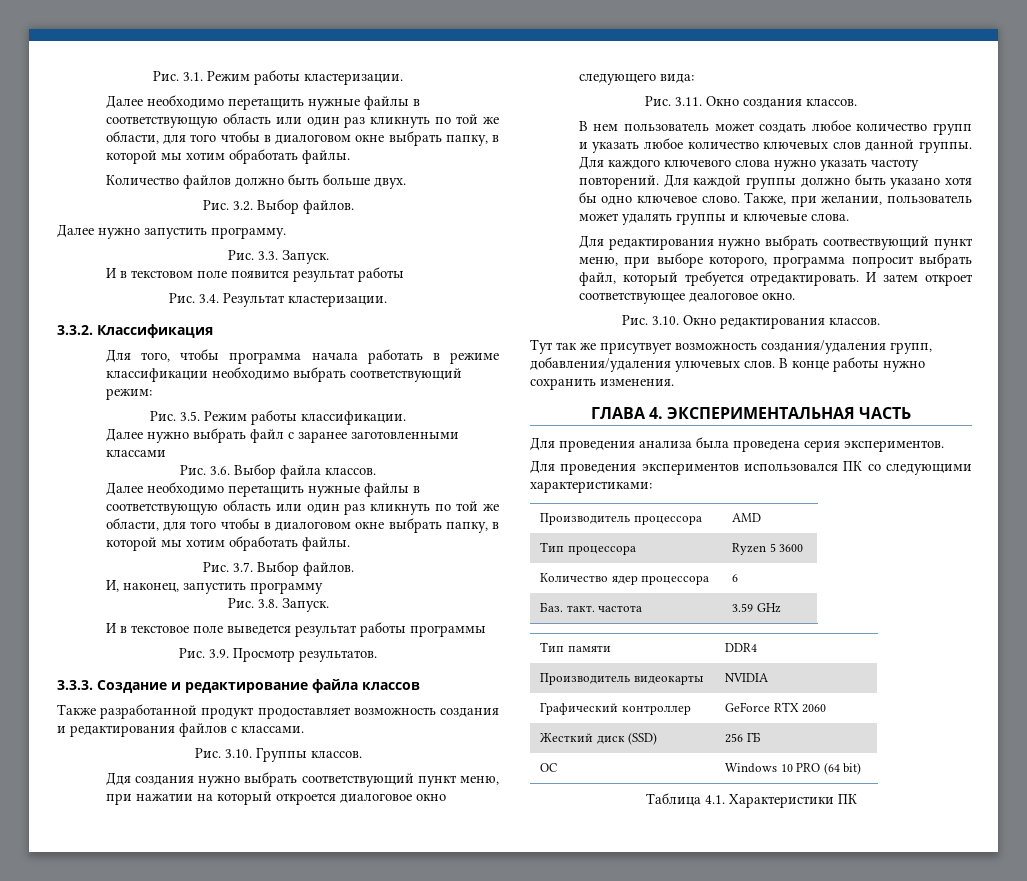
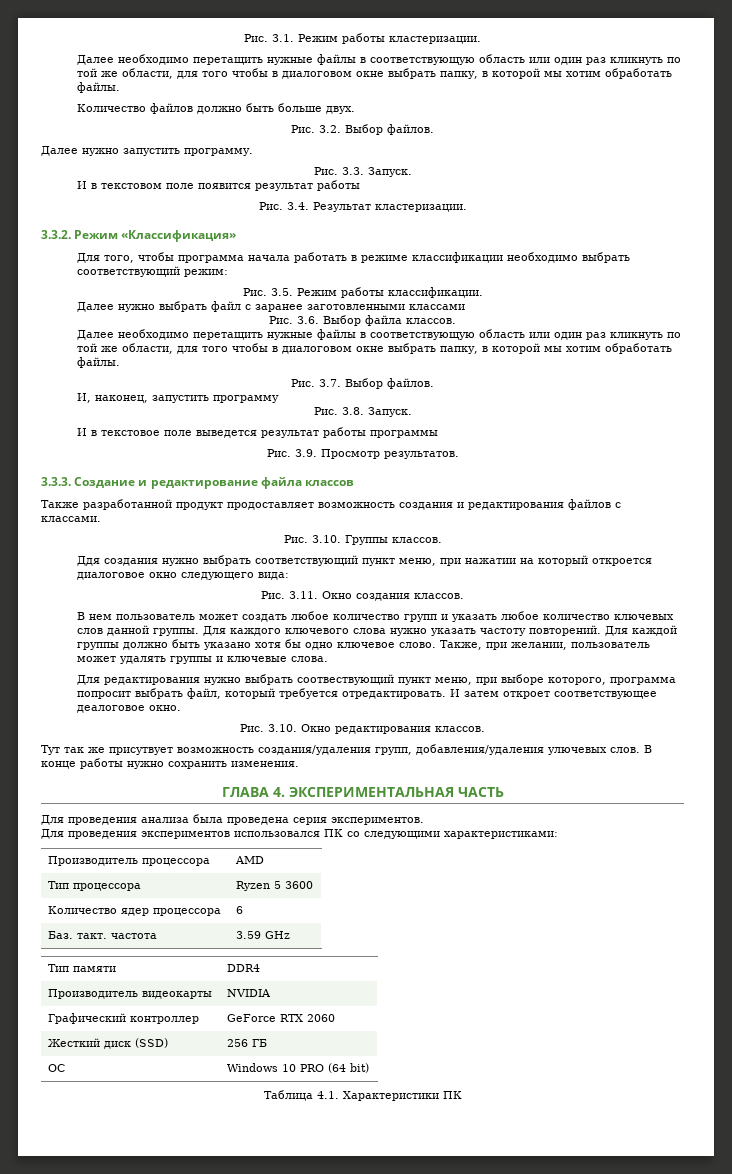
- 3.3.2. Классификация
+ 3.3.2. Режим «Классификация»

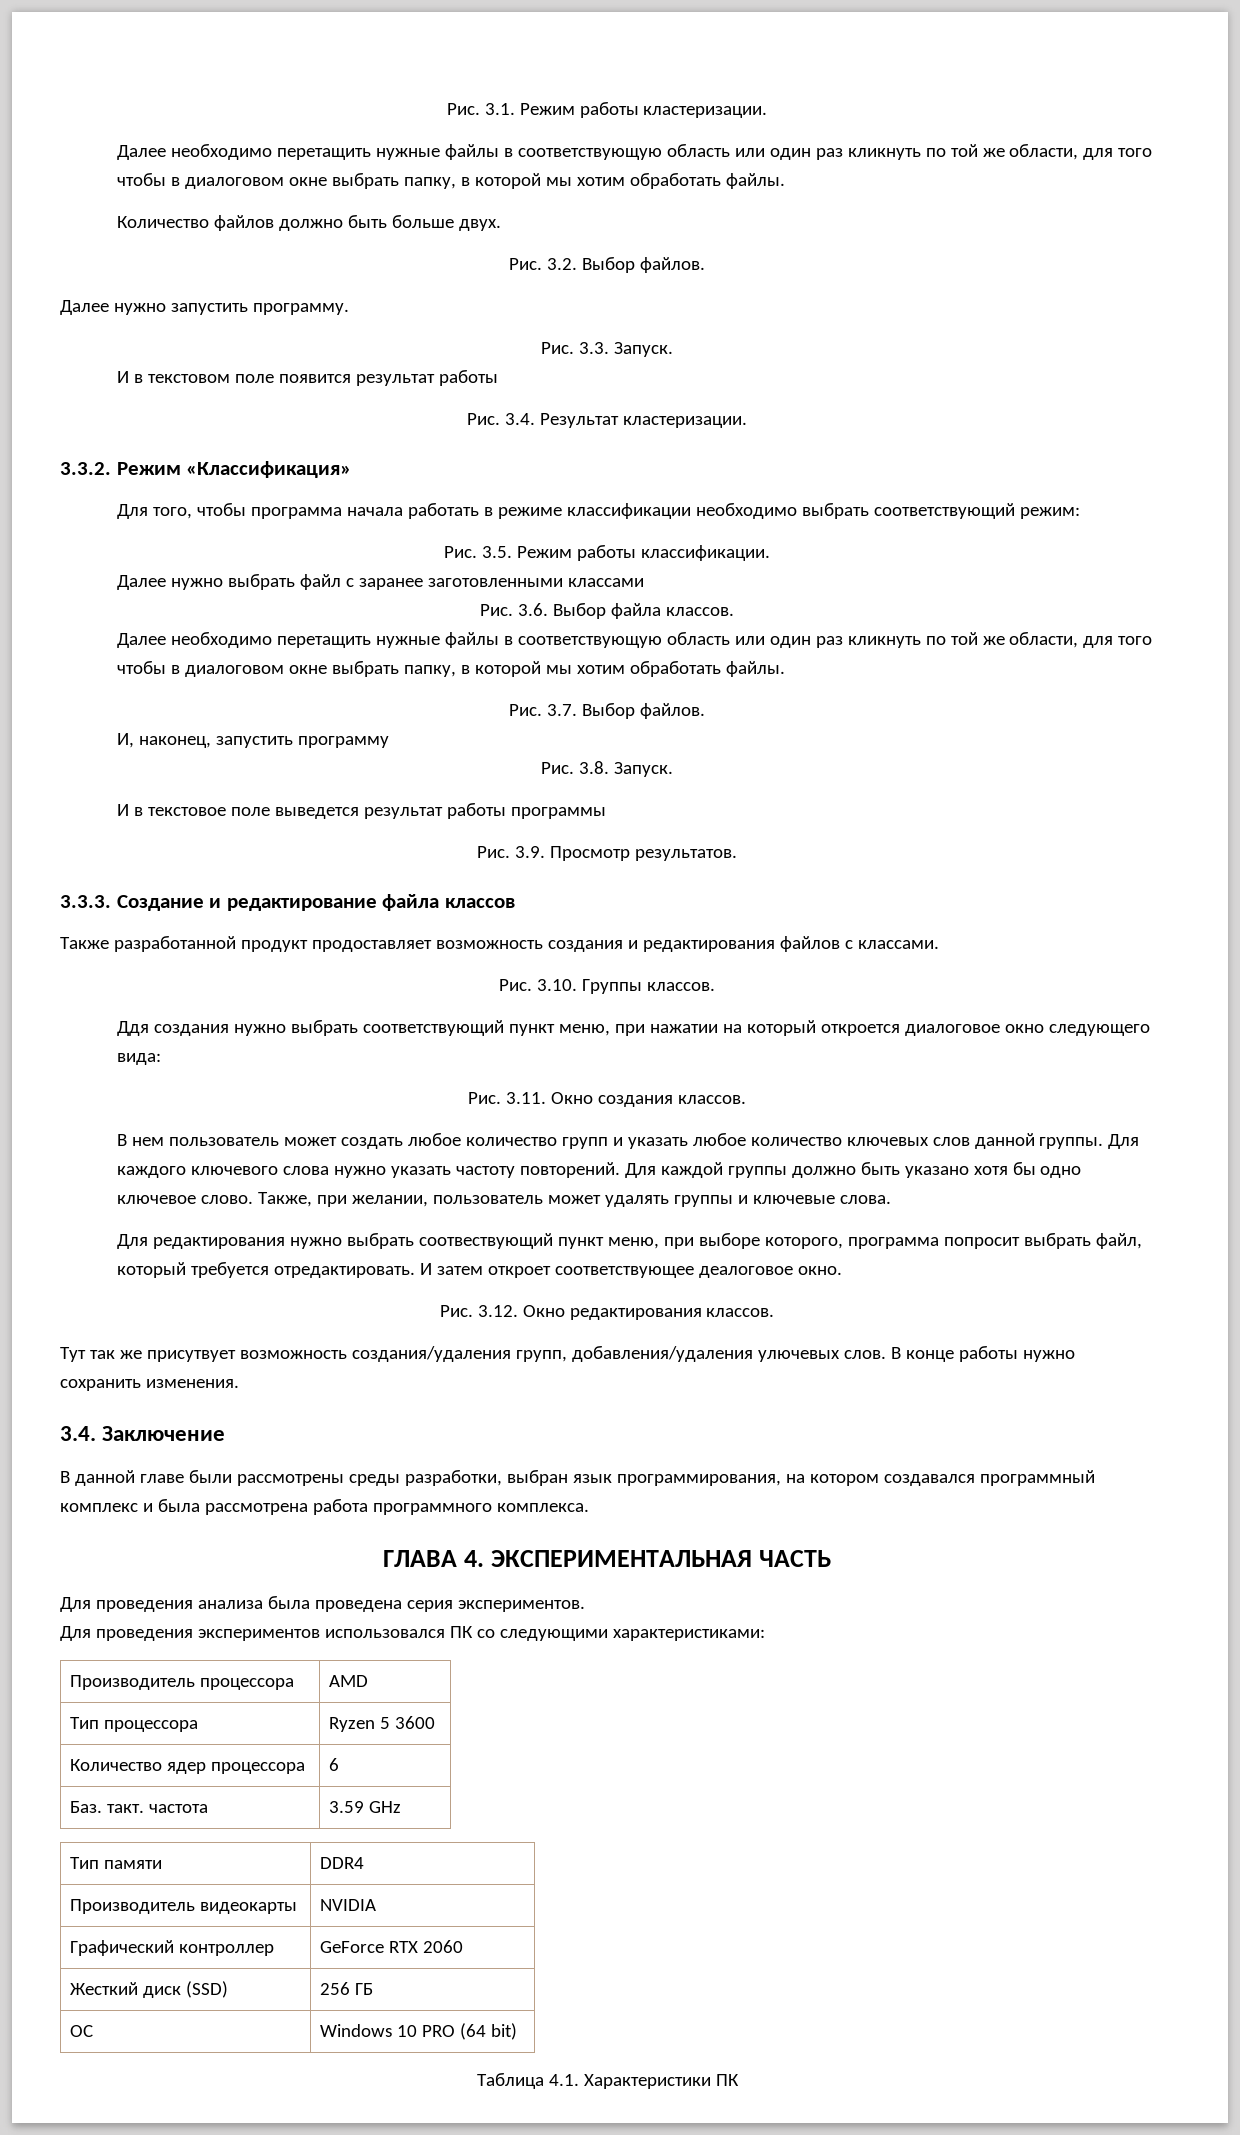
- Рис. 3.10. Окно редактирования классов.
+ Рис. 3.12. Окно редактирования классов.
+ 3.4. Заключение
+ В данной главе были рассмотрены среды разработки, выбран язык программирования, на котором создавался программный комплекс и была рассмотрена работа программного комплекса.

